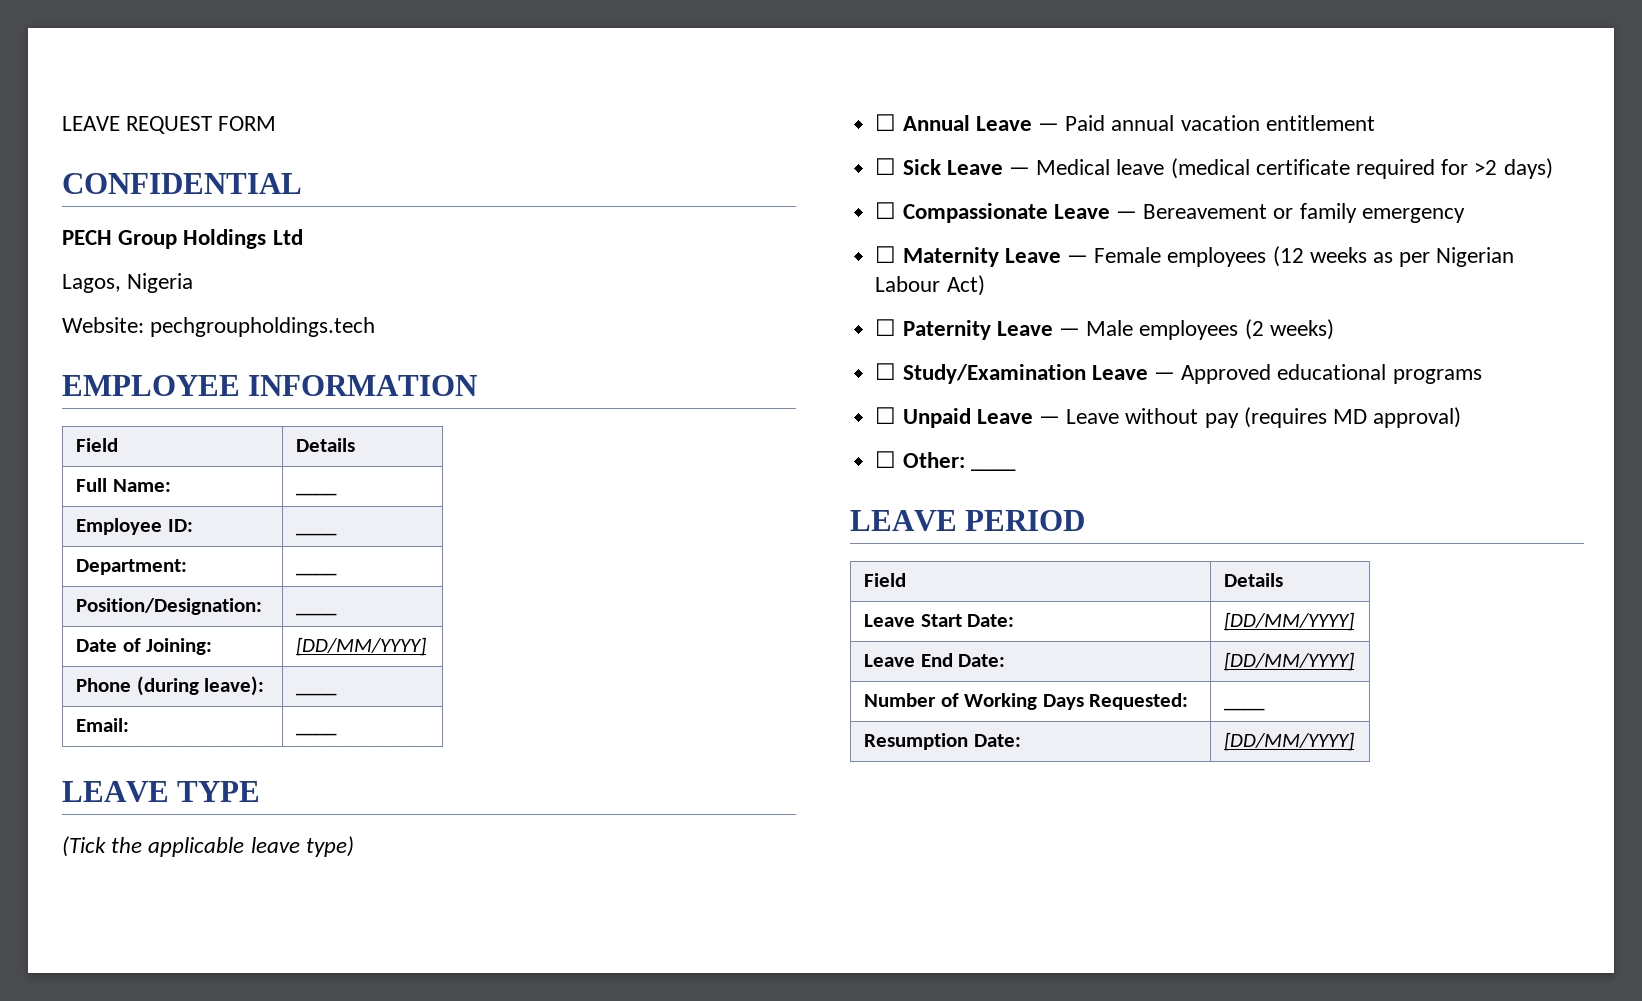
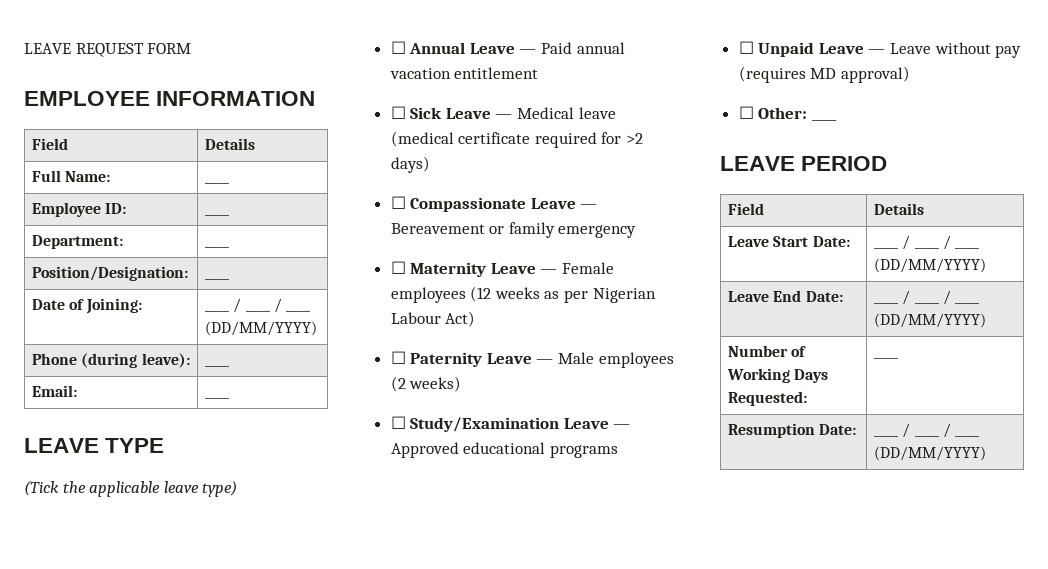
- CONFIDENTIAL
- PECH Group Holdings Ltd
- Lagos, Nigeria
- Website: pechgroupholdings.tech
- Date of Joining: | [DD/MM/YYYY]
+ Date of Joining: | ____ / ____ / ____ (DD/MM/YYYY)
- Leave Start Date: | [DD/MM/YYYY]
- Leave End Date: | [DD/MM/YYYY]
+ Leave Start Date: | ____ / ____ / ____ (DD/MM/YYYY)
+ Leave End Date: | ____ / ____ / ____ (DD/MM/YYYY)
- Resumption Date: | [DD/MM/YYYY]
+ Resumption Date: | ____ / ____ / ____ (DD/MM/YYYY)

